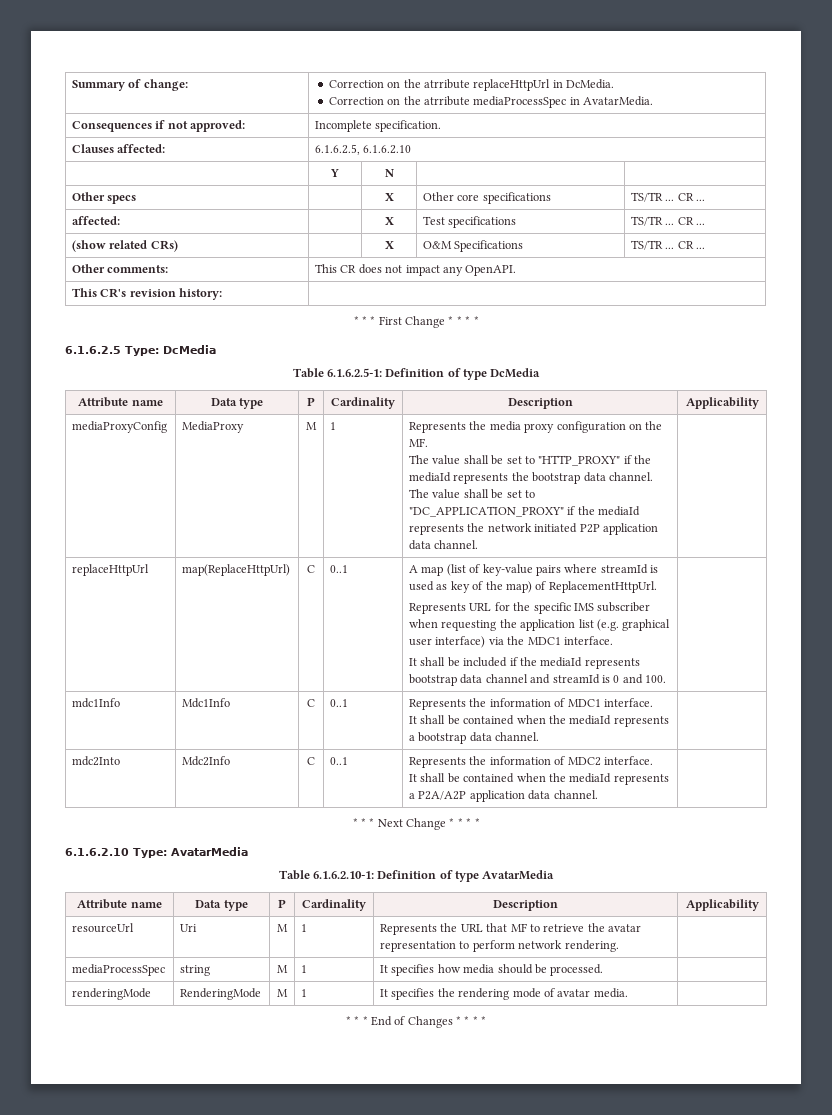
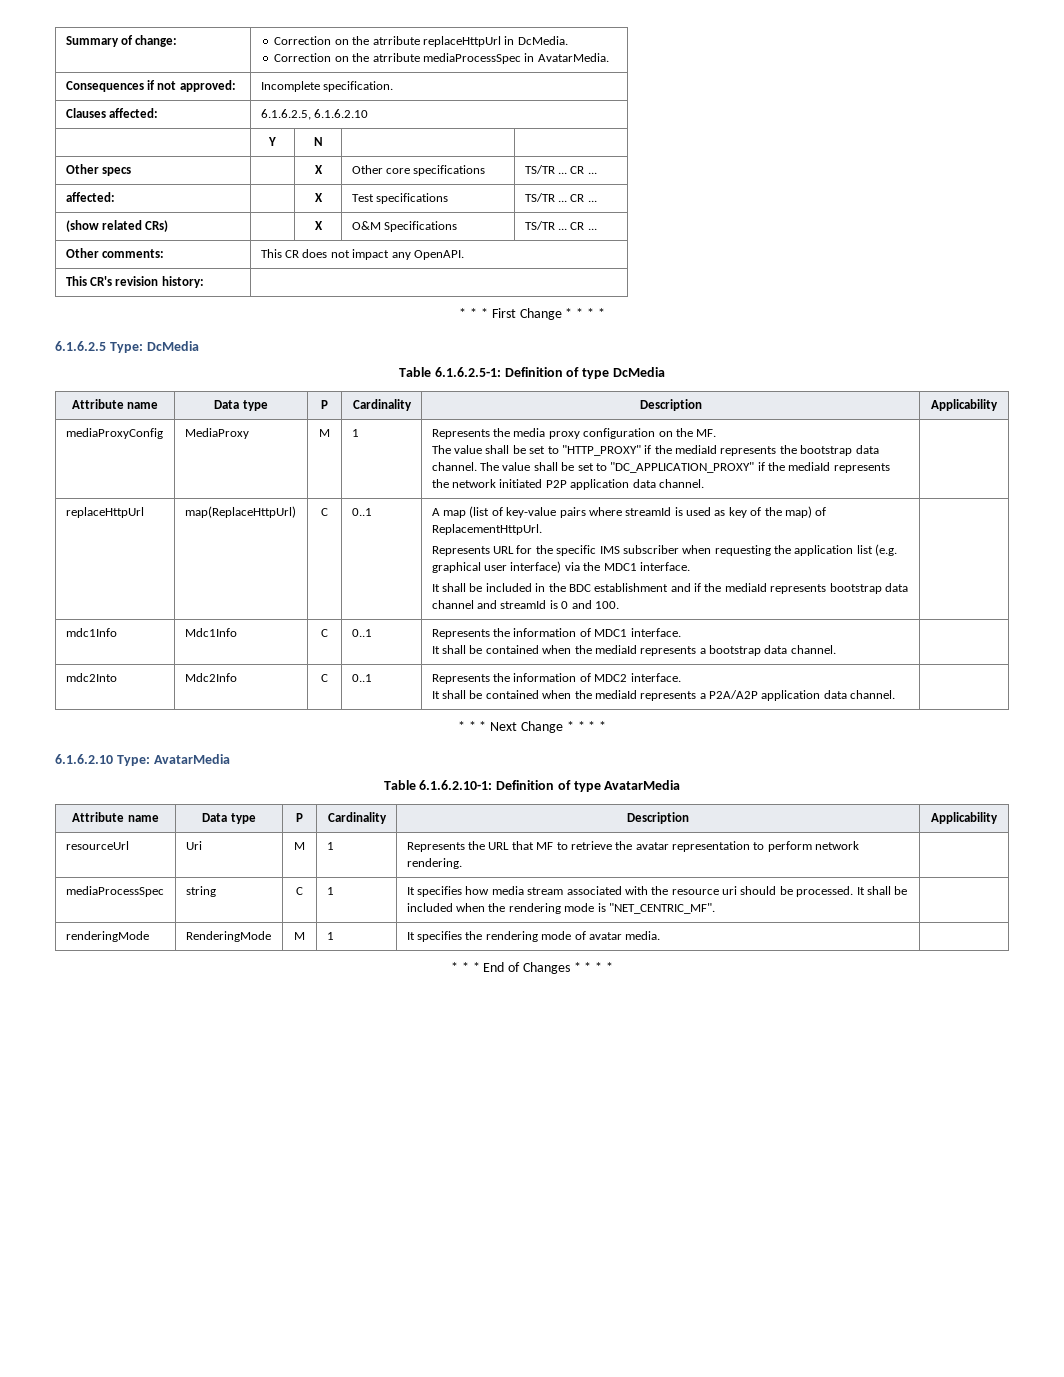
- It shall be included if the mediaId represents bootstrap data channel and streamId is 0 and 100.
+ It shall be included in the BDC establishment and if the mediaId represents bootstrap data channel and streamId is 0 and 100.
- mediaProcessSpec | string | M | 1 | It specifies how media should be processed. |
+ mediaProcessSpec | string | C | 1 | It specifies how media stream associated with the resource uri should be processed. It shall be included when the rendering mode is "NET_CENTRIC_MF". |

